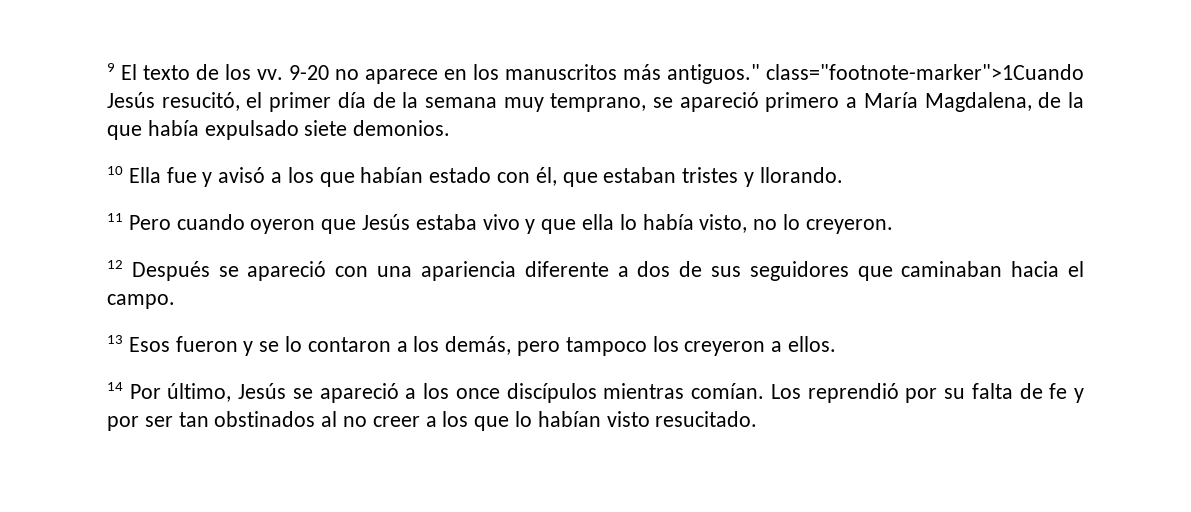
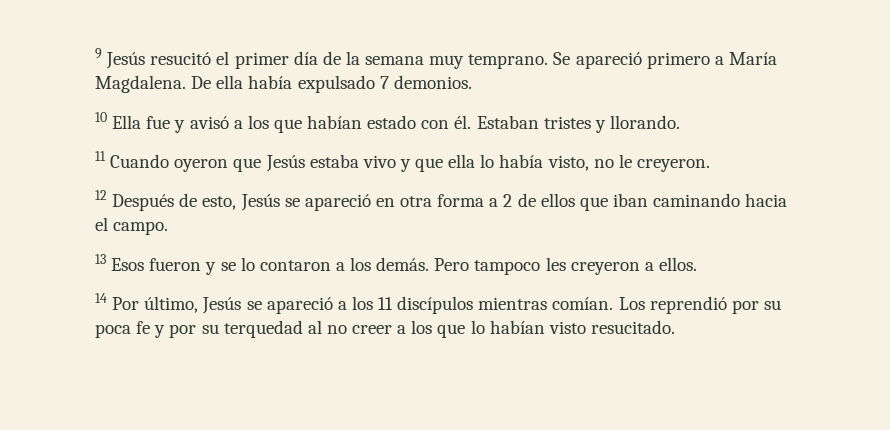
- 9 El texto de los vv. 9-20 no aparece en los manuscritos más antiguos." class="footnote-marker">1Cuando Jesús resucitó, el primer día de la semana muy temprano, se apareció primero a María Magdalena, de la que había expulsado siete demonios.
+ 9 Jesús resucitó el primer día de la semana muy temprano. Se apareció primero a María Magdalena. De ella había expulsado 7 demonios.
- 10 Ella fue y avisó a los que habían estado con él, que estaban tristes y llorando.
+ 10 Ella fue y avisó a los que habían estado con él. Estaban tristes y llorando.
- 11 Pero cuando oyeron que Jesús estaba vivo y que ella lo había visto, no lo creyeron.
+ 11 Cuando oyeron que Jesús estaba vivo y que ella lo había visto, no le creyeron.
- 12 Después se apareció con una apariencia diferente a dos de sus seguidores que caminaban hacia el campo.
+ 12 Después de esto, Jesús se apareció en otra forma a 2 de ellos que iban caminando hacia el campo.
- 13 Esos fueron y se lo contaron a los demás, pero tampoco los creyeron a ellos.
+ 13 Esos fueron y se lo contaron a los demás. Pero tampoco les creyeron a ellos.
- 14 Por último, Jesús se apareció a los once discípulos mientras comían.
+ 14 Por último, Jesús se apareció a los 11 discípulos mientras comían.
- Los reprendió por su falta de fe y por ser tan obstinados al no creer a los que lo habían visto resucitado.
+ Los reprendió por su poca fe y por su terquedad al no creer a los que lo habían visto resucitado.

